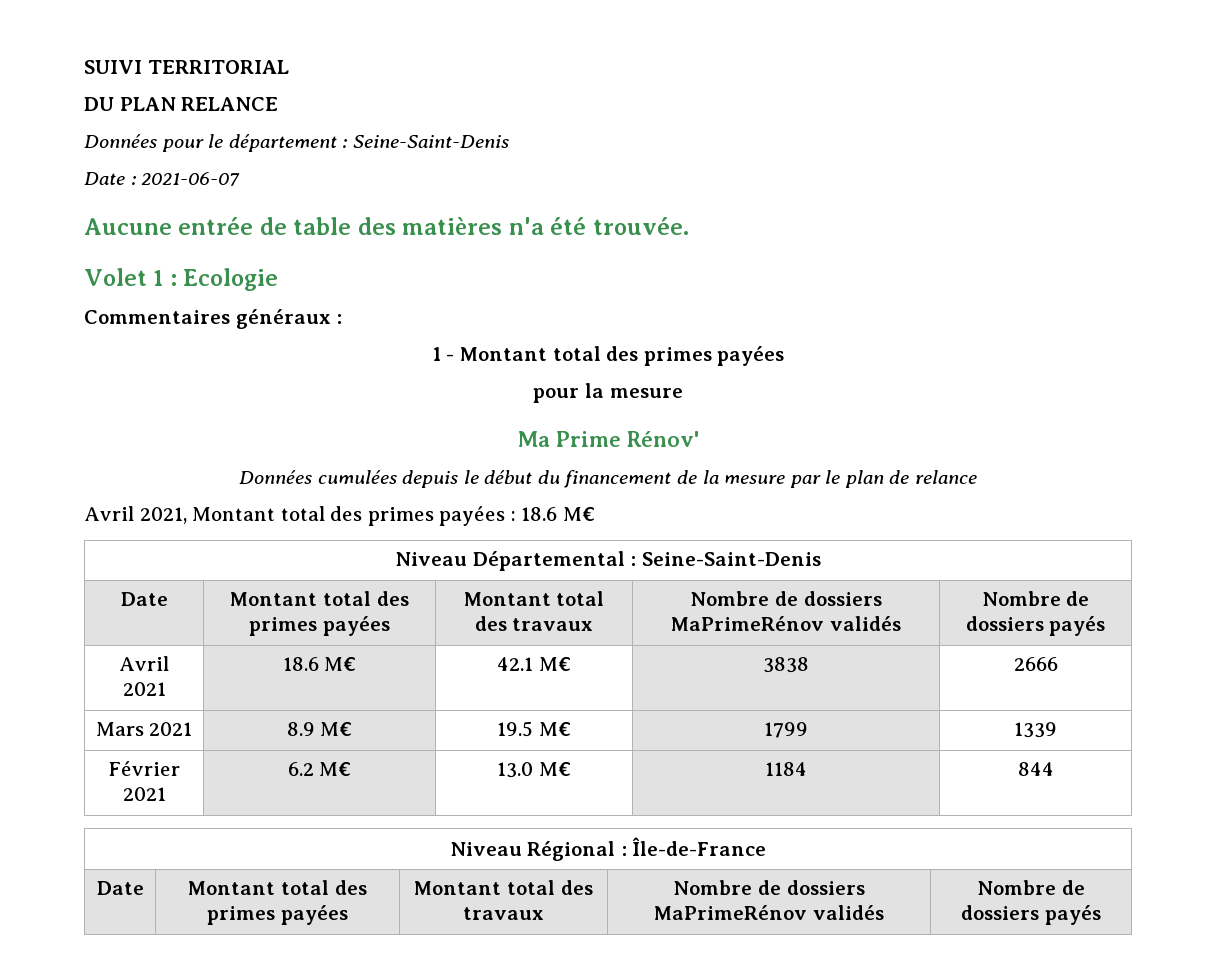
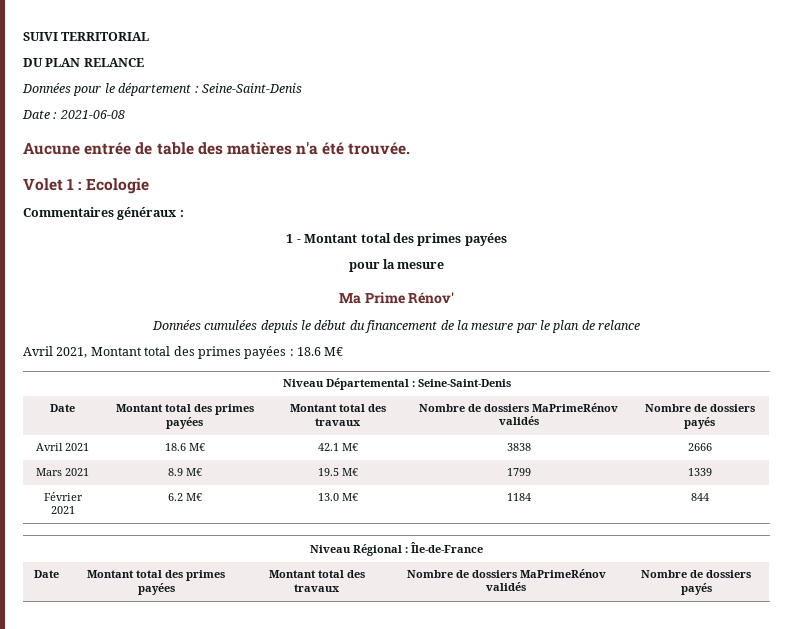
- Date : 2021-06-07
+ Date : 2021-06-08

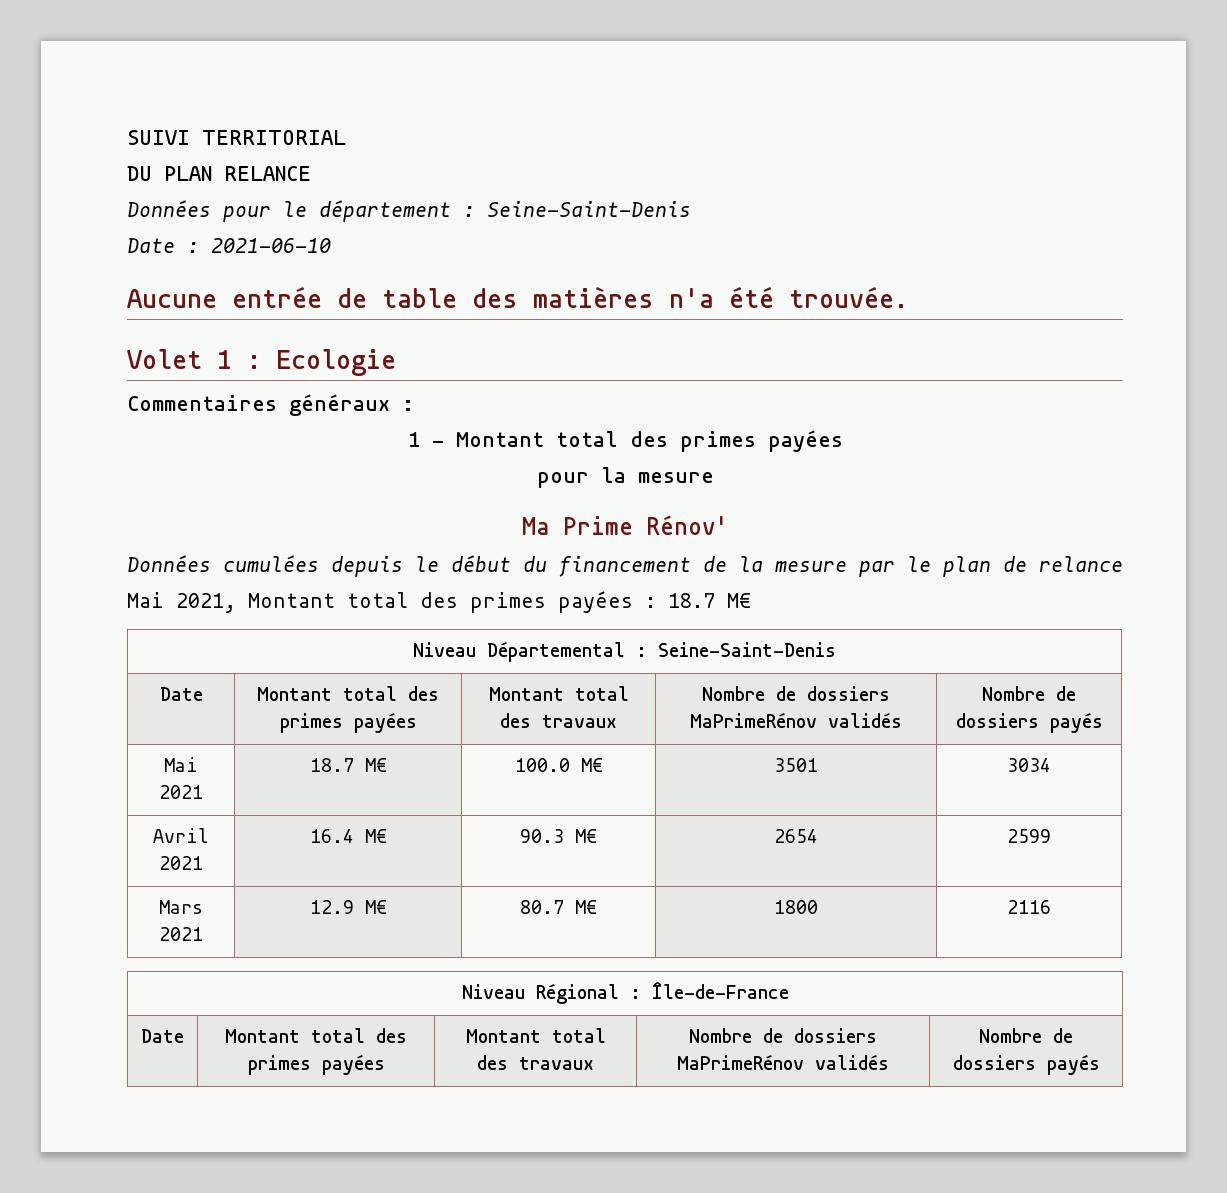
- Date : 2021-06-08
+ Date : 2021-06-10
- Avril 2021, Montant total des primes payées : 18.6 M€
+ Mai 2021, Montant total des primes payées : 18.7 M€
+ Mai 2021 | 18.7 M€ | 100.0 M€ | 3501 | 3034
- Avril 2021 | 18.6 M€ | 42.1 M€ | 3838 | 2666
+ Avril 2021 | 16.4 M€ | 90.3 M€ | 2654 | 2599
- Mars 2021 | 8.9 M€ | 19.5 M€ | 1799 | 1339
- Février 2021 | 6.2 M€ | 13.0 M€ | 1184 | 844
+ Mars 2021 | 12.9 M€ | 80.7 M€ | 1800 | 2116

